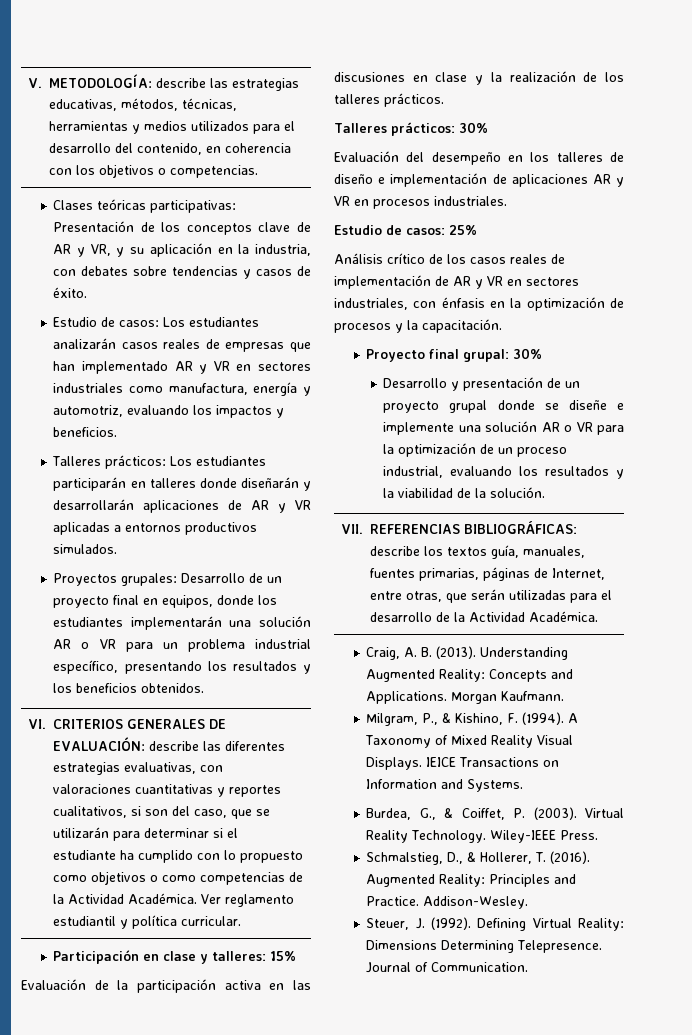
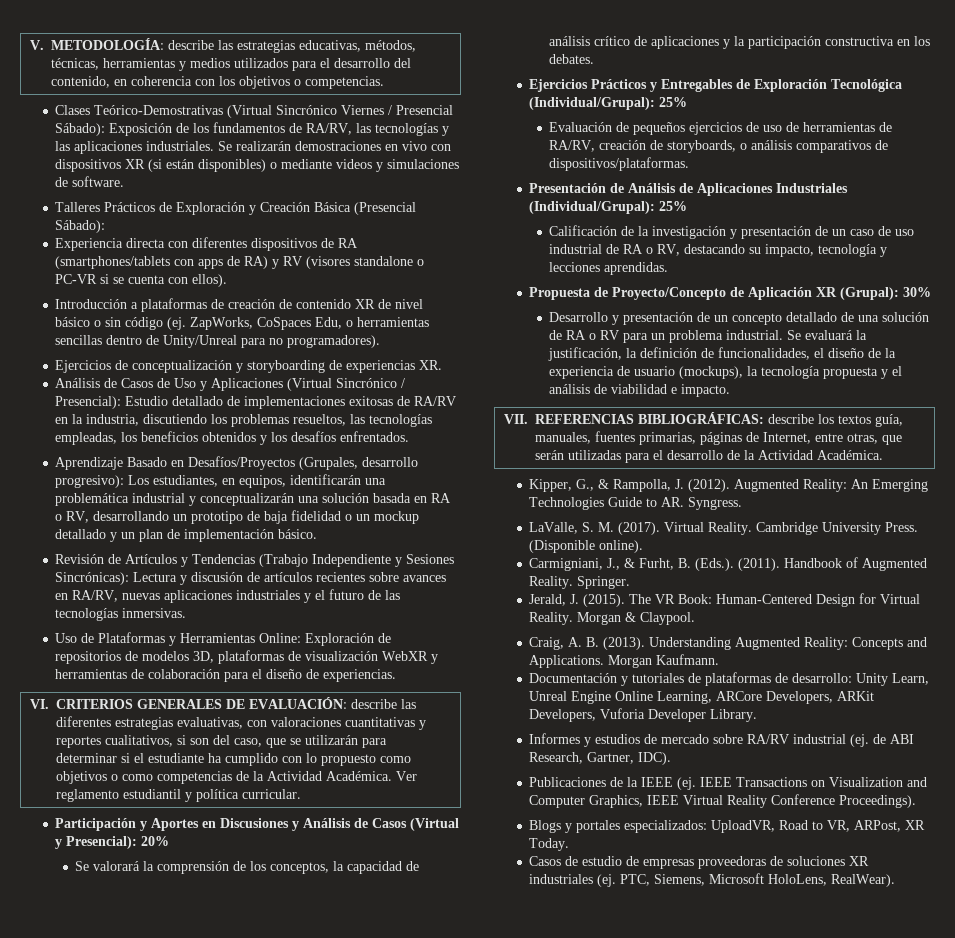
- Clases teóricas participativas: Presentación de los conceptos clave de AR y VR, y su aplicación en la industria, con debates sobre tendencias y casos de éxito.
- Estudio de casos: Los estudiantes analizarán casos reales de empresas que han implementado AR y VR en sectores industriales como manufactura, energía y automotriz, evaluando los impactos y beneficios.
- Talleres prácticos: Los estudiantes participarán en talleres donde diseñarán y desarrollarán aplicaciones de AR y VR aplicadas a entornos productivos simulados.
- Proyectos grupales: Desarrollo de un proyecto final en equipos, donde los estudiantes implementarán una solución AR o VR para un problema industrial específico, presentando los resultados y los beneficios obtenidos.
+ Clases Teórico-Demostrativas (Virtual Sincrónico Viernes / Presencial Sábado): Exposición de los fundamentos de RA/RV, las tecnologías y las aplicaciones industriales. Se realizarán demostraciones en vivo con dispositivos XR (si están disponibles) o mediante videos y simulaciones de software.
+ Talleres Prácticos de Exploración y Creación Básica (Presencial Sábado):
+ Experiencia directa con diferentes dispositivos de RA (smartphones/tablets con apps de RA) y RV (visores standalone o PC-VR si se cuenta con ellos).
+ Introducción a plataformas de creación de contenido XR de nivel básico o sin código (ej. ZapWorks, CoSpaces Edu, o herramientas sencillas dentro de Unity/Unreal para no programadores).
+ Ejercicios de conceptualización y storyboarding de experiencias XR.
+ Análisis de Casos de Uso y Aplicaciones (Virtual Sincrónico / Presencial): Estudio detallado de implementaciones exitosas de RA/RV en la industria, discutiendo los problemas resueltos, las tecnologías empleadas, los beneficios obtenidos y los desafíos enfrentados.
+ Aprendizaje Basado en Desafíos/Proyectos (Grupales, desarrollo progresivo): Los estudiantes, en equipos, identificarán una problemática industrial y conceptualizarán una solución basada en RA o RV, desarrollando un prototipo de baja fidelidad o un mockup detallado y un plan de implementación básico.
+ Revisión de Artículos y Tendencias (Trabajo Independiente y Sesiones Sincrónicas): Lectura y discusión de artículos recientes sobre avances en RA/RV, nuevas aplicaciones industriales y el futuro de las tecnologías inmersivas.
+ Uso de Plataformas y Herramientas Online: Exploración de repositorios de modelos 3D, plataformas de visualización WebXR y herramientas de colaboración para el diseño de experiencias.
- Participación en clase y talleres: 15%
- Evaluación de la participación activa en las discusiones en clase y la realización de los talleres prácticos.
- Talleres prácticos: 30%
- Evaluación del desempeño en los talleres de diseño e implementación de aplicaciones AR y VR en procesos industriales.
- Estudio de casos: 25%
- Análisis crítico de los casos reales de implementación de AR y VR en sectores industriales, con énfasis en la optimización de procesos y la capacitación.
- Proyecto final grupal: 30%
+ Participación y Aportes en Discusiones y Análisis de Casos (Virtual y Presencial): 20%
+ Se valorará la comprensión de los conceptos, la capacidad de análisis crítico de aplicaciones y la participación constructiva en los debates.
+ Ejercicios Prácticos y Entregables de Exploración Tecnológica (Individual/Grupal): 25%
+ Evaluación de pequeños ejercicios de uso de herramientas de RA/RV, creación de storyboards, o análisis comparativos de dispositivos/plataformas.
+ Presentación de Análisis de Aplicaciones Industriales (Individual/Grupal): 25%
+ Calificación de la investigación y presentación de un caso de uso industrial de RA o RV, destacando su impacto, tecnología y lecciones aprendidas.
+ Propuesta de Proyecto/Concepto de Aplicación XR (Grupal): 30%
- Desarrollo y presentación de un proyecto grupal donde se diseñe e implemente una solución AR o VR para la optimización de un proceso industrial, evaluando los resultados y la viabilidad de la solución.
+ Desarrollo y presentación de un concepto detallado de una solución de RA o RV para un problema industrial. Se evaluará la justificación, la definición de funcionalidades, el diseño de la experiencia de usuario (mockups), la tecnología propuesta y el análisis de viabilidad e impacto.
+ Kipper, G., & Rampolla, J. (2012). Augmented Reality: An Emerging Technologies Guide to AR. Syngress.
+ LaValle, S. M. (2017). Virtual Reality. Cambridge University Press. (Disponible online).
+ Carmigniani, J., & Furht, B. (Eds.). (2011). Handbook of Augmented Reality. Springer.
+ Jerald, J. (2015). The VR Book: Human-Centered Design for Virtual Reality. Morgan & Claypool.
- Milgram, P., & Kishino, F. (1994). A Taxonomy of Mixed Reality Visual Displays. IEICE Transactions on Information and Systems.
- Burdea, G., & Coiffet, P. (2003). Virtual Reality Technology. Wiley-IEEE Press.
- Schmalstieg, D., & Hollerer, T. (2016). Augmented Reality: Principles and Practice. Addison-Wesley.
- Steuer, J. (1992). Defining Virtual Reality: Dimensions Determining Telepresence. Journal of Communication.
+ Documentación y tutoriales de plataformas de desarrollo: Unity Learn, Unreal Engine Online Learning, ARCore Developers, ARKit Developers, Vuforia Developer Library.
+ Informes y estudios de mercado sobre RA/RV industrial (ej. de ABI Research, Gartner, IDC).
+ Publicaciones de la IEEE (ej. IEEE Transactions on Visualization and Computer Graphics, IEEE Virtual Reality Conference Proceedings).
+ Blogs y portales especializados: UploadVR, Road to VR, ARPost, XR Today.
+ Casos de estudio de empresas proveedoras de soluciones XR industriales (ej. PTC, Siemens, Microsoft HoloLens, RealWear).

